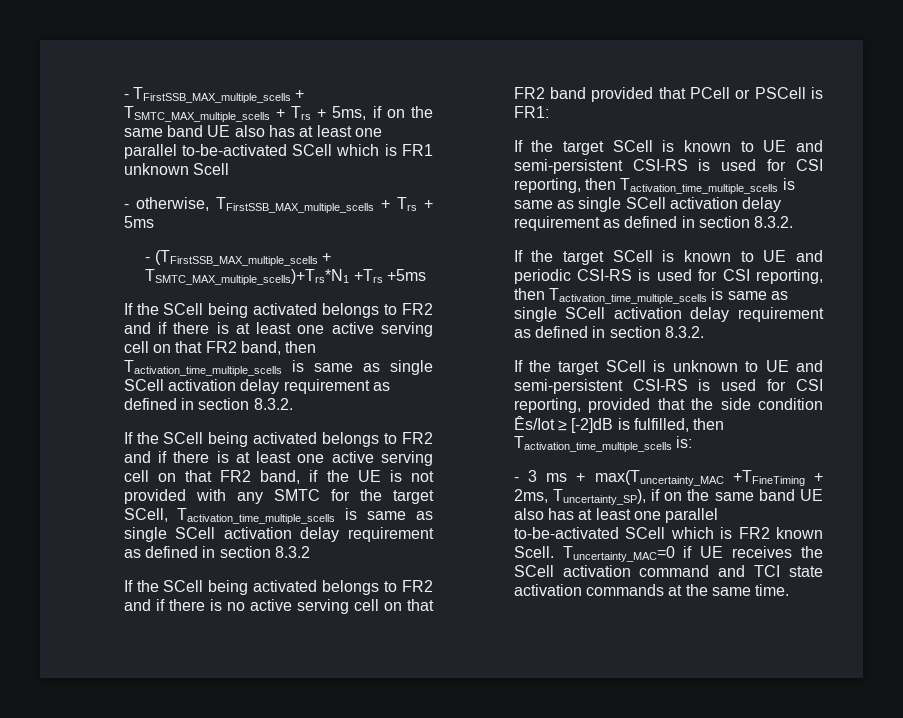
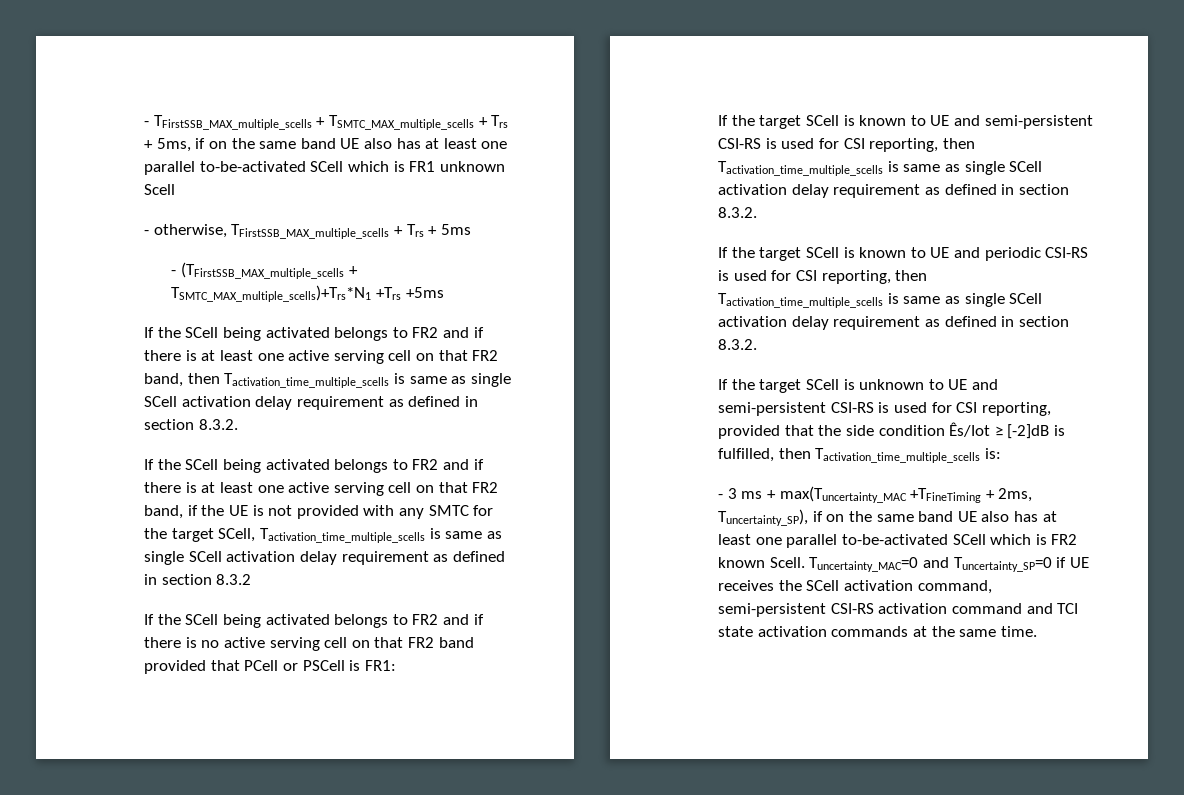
- Tuncertainty_MAC=0 if UE receives the SCell activation command and TCI state activation commands at the same time.
+ Tuncertainty_MAC=0 and Tuncertainty_SP=0 if UE receives the SCell activation command, semi-persistent CSI-RS activation command and TCI state activation commands at the same time.

